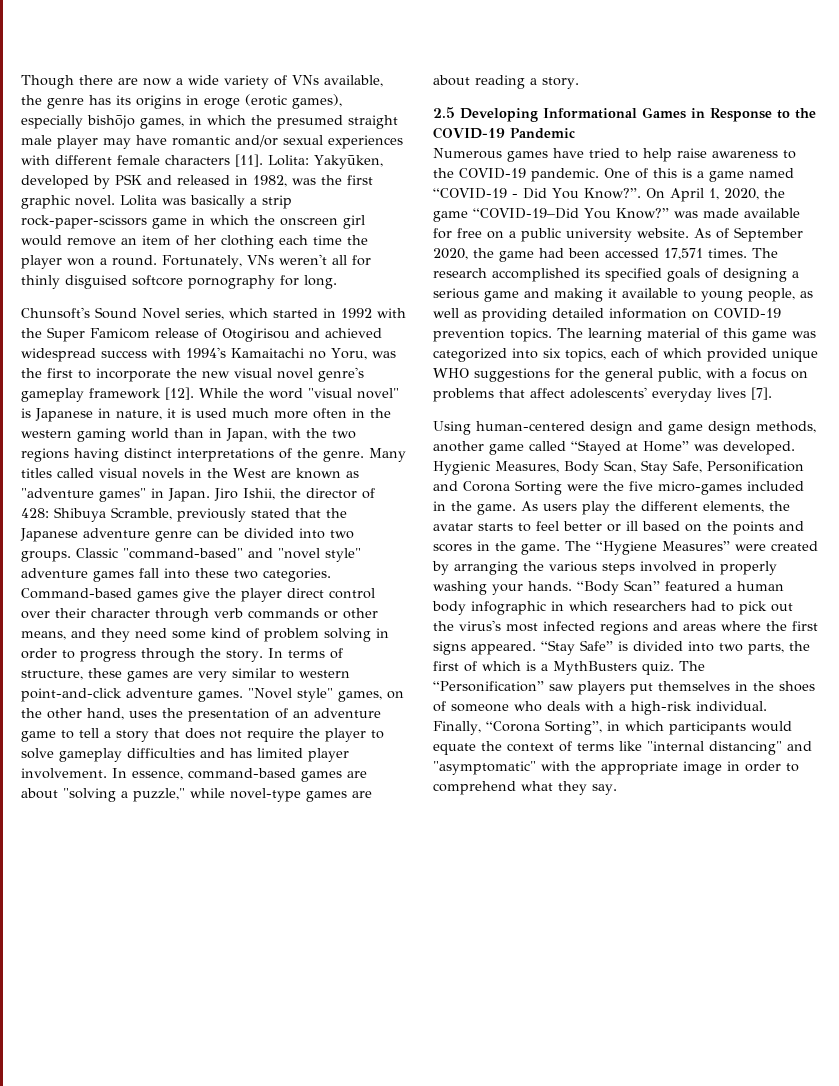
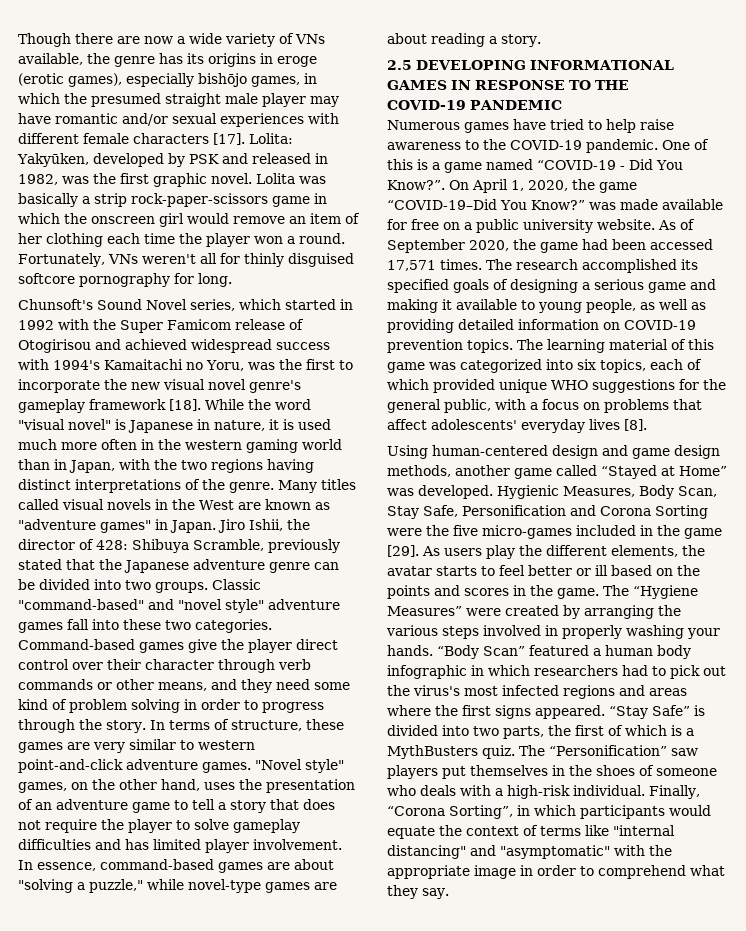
- Though there are now a wide variety of VNs available, the genre has its origins in eroge (erotic games), especially bishōjo games, in which the presumed straight male player may have romantic and/or sexual experiences with different female characters [11].
+ Though there are now a wide variety of VNs available, the genre has its origins in eroge (erotic games), especially bishōjo games, in which the presumed straight male player may have romantic and/or sexual experiences with different female characters [17].
- Chunsoft's Sound Novel series, which started in 1992 with the Super Famicom release of Otogirisou and achieved widespread success with 1994's Kamaitachi no Yoru, was the first to incorporate the new visual novel genre's gameplay framework [12].
+ Chunsoft's Sound Novel series, which started in 1992 with the Super Famicom release of Otogirisou and achieved widespread success with 1994's Kamaitachi no Yoru, was the first to incorporate the new visual novel genre's gameplay framework [18].
- 2.5 Developing Informational Games in Response to the COVID-19 Pandemic
+ 2.5 DEVELOPING INFORMATIONAL GAMES IN RESPONSE TO THE
+ COVID-19 PANDEMIC
- The learning material of this game was categorized into six topics, each of which provided unique WHO suggestions for the general public, with a focus on problems that affect adolescents' everyday lives [7].
+ The learning material of this game was categorized into six topics, each of which provided unique WHO suggestions for the general public, with a focus on problems that affect adolescents' everyday lives [8].
- Hygienic Measures, Body Scan, Stay Safe, Personification and Corona Sorting were the five micro-games included in the game.
+ Hygienic Measures, Body Scan, Stay Safe, Personification and Corona Sorting were the five micro-games included in the game [29].

